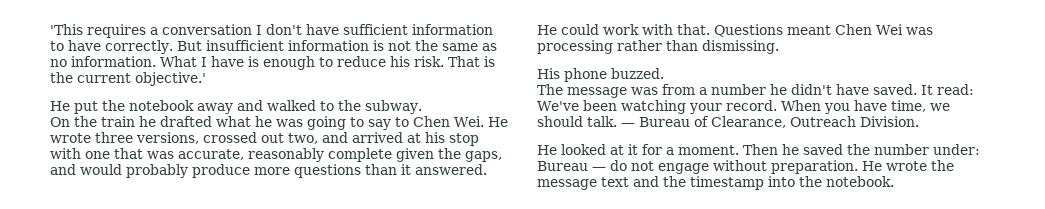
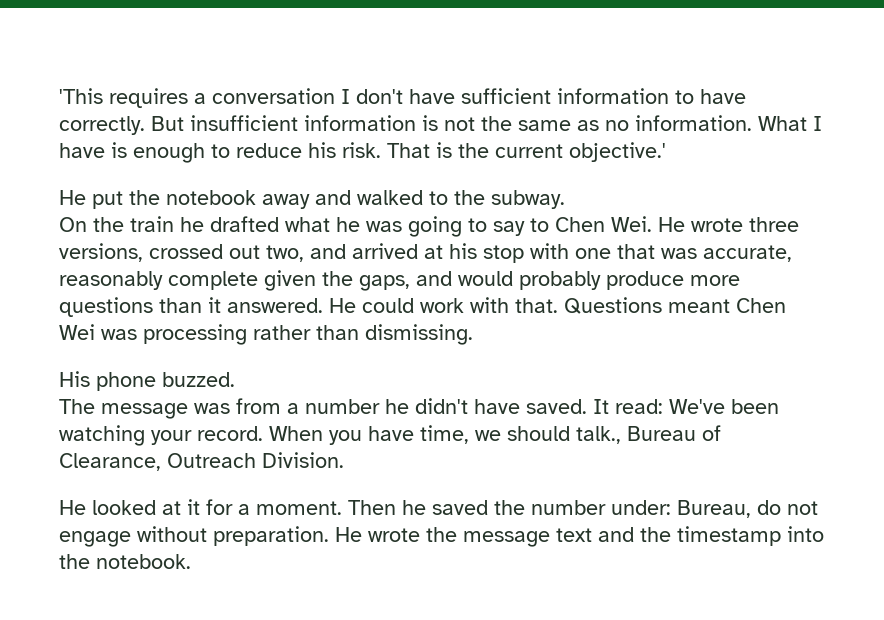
- When you have time, we should talk. — Bureau of Clearance, Outreach Division.
+ When you have time, we should talk., Bureau of Clearance, Outreach Division.
- Then he saved the number under: Bureau — do not engage without preparation.
+ Then he saved the number under: Bureau, do not engage without preparation.

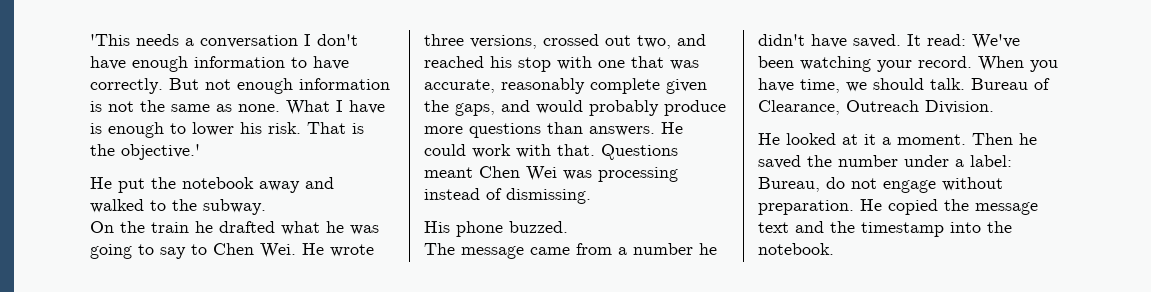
- 'This requires a conversation I don't have sufficient information to have correctly.
+ 'This needs a conversation I don't have enough information to have correctly.
- But insufficient information is not the same as no information.
+ But not enough information is not the same as none.
- What I have is enough to reduce his risk.
+ What I have is enough to lower his risk.
- That is the current objective.'
+ That is the objective.'
- On the train he drafted what he was going to say to Chen Wei. He wrote three versions, crossed out two, and arrived at his stop with one that was accurate, reasonably complete given the gaps, and would probably produce more questions than it answered.
+ On the train he drafted what he was going to say to Chen Wei. He wrote three versions, crossed out two, and reached his stop with one that was accurate, reasonably complete given the gaps, and would probably produce more questions than answers.
- Questions meant Chen Wei was processing rather than dismissing.
+ Questions meant Chen Wei was processing instead of dismissing.
- The message was from a number he didn't have saved.
+ The message came from a number he didn't have saved.
- When you have time, we should talk., Bureau of Clearance, Outreach Division.
+ When you have time, we should talk. Bureau of Clearance, Outreach Division.
- He looked at it for a moment.
+ He looked at it a moment.
- Then he saved the number under: Bureau, do not engage without preparation.
+ Then he saved the number under a label: Bureau, do not engage without preparation.
- He wrote the message text and the timestamp into the notebook.
+ He copied the message text and the timestamp into the notebook.

